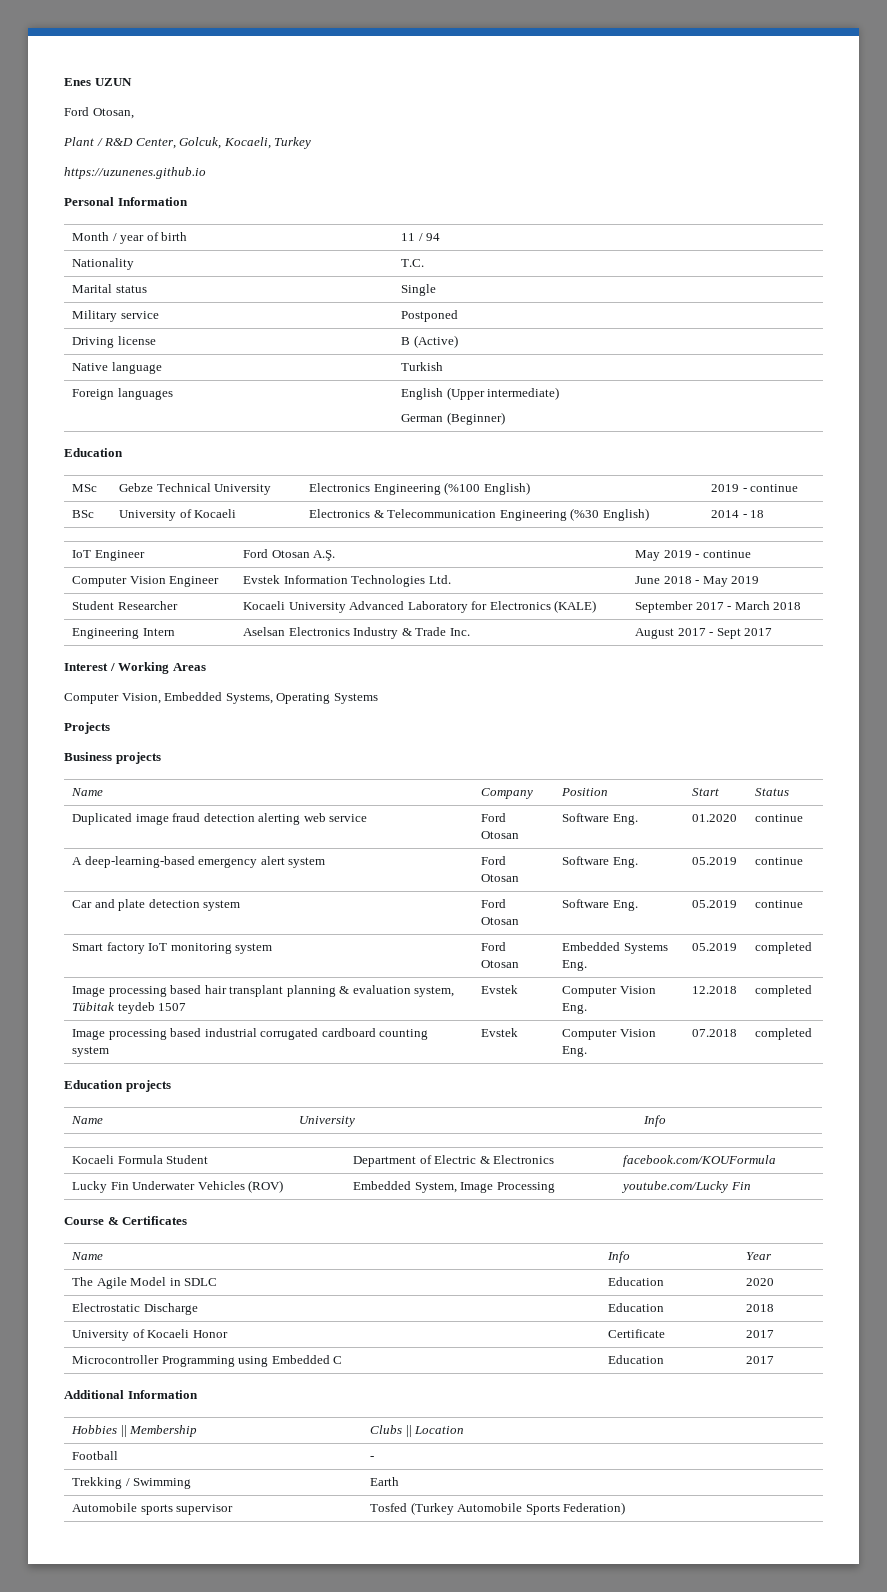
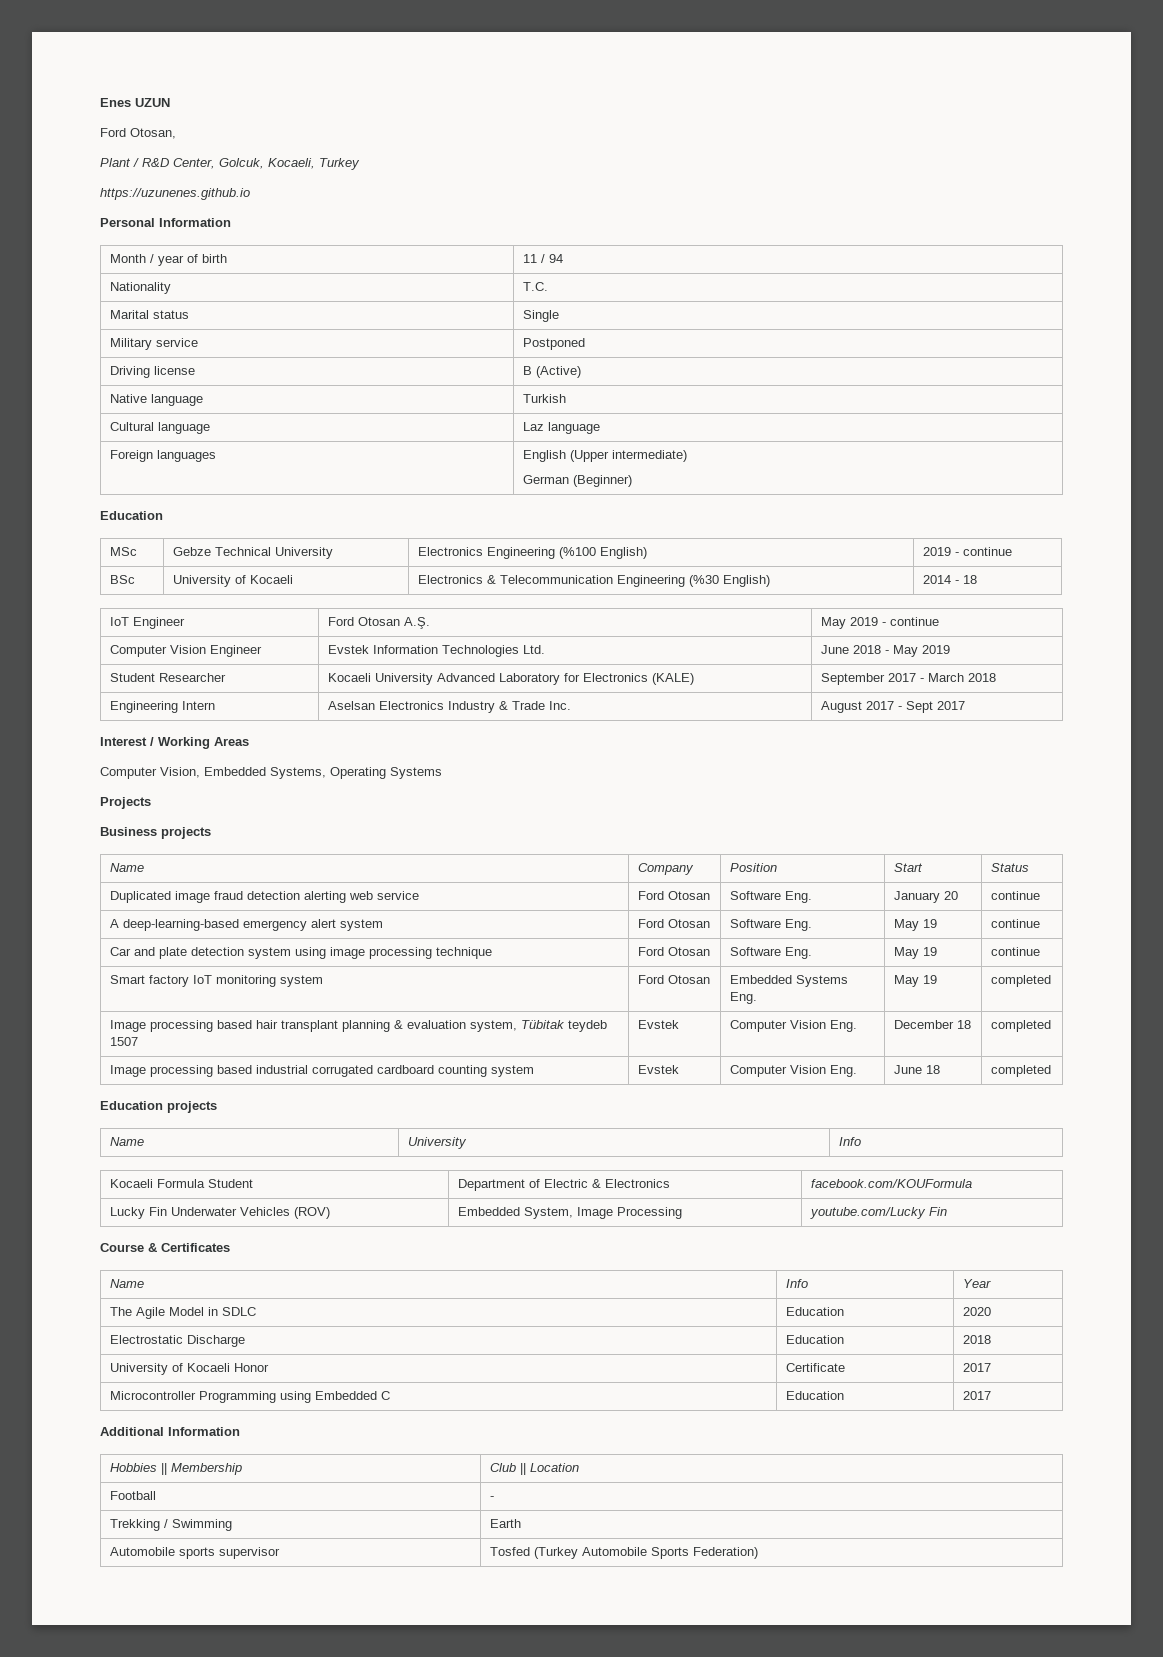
+ Cultural language | Laz language
- Duplicated image fraud detection alerting web service | Ford Otosan | Software Eng. | 01.2020 | continue
+ Duplicated image fraud detection alerting web service | Ford Otosan | Software Eng. | January 20 | continue
- A deep-learning-based emergency alert system | Ford Otosan | Software Eng. | 05.2019 | continue
+ A deep-learning-based emergency alert system | Ford Otosan | Software Eng. | May 19 | continue
- Car and plate detection system | Ford Otosan | Software Eng. | 05.2019 | continue
+ Car and plate detection system using image processing technique | Ford Otosan | Software Eng. | May 19 | continue
- Smart factory IoT monitoring system | Ford Otosan | Embedded Systems Eng. | 05.2019 | completed
+ Smart factory IoT monitoring system | Ford Otosan | Embedded Systems Eng. | May 19 | completed
- Image processing based hair transplant planning & evaluation system, Tübitak teydeb 1507 | Evstek | Computer Vision Eng. | 12.2018 | completed
+ Image processing based hair transplant planning & evaluation system, Tübitak teydeb 1507 | Evstek | Computer Vision Eng. | December 18 | completed
- Image processing based industrial corrugated cardboard counting system | Evstek | Computer Vision Eng. | 07.2018 | completed
+ Image processing based industrial corrugated cardboard counting system | Evstek | Computer Vision Eng. | June 18 | completed
- Hobbies || Membership | Clubs || Location
+ Hobbies || Membership | Club || Location

